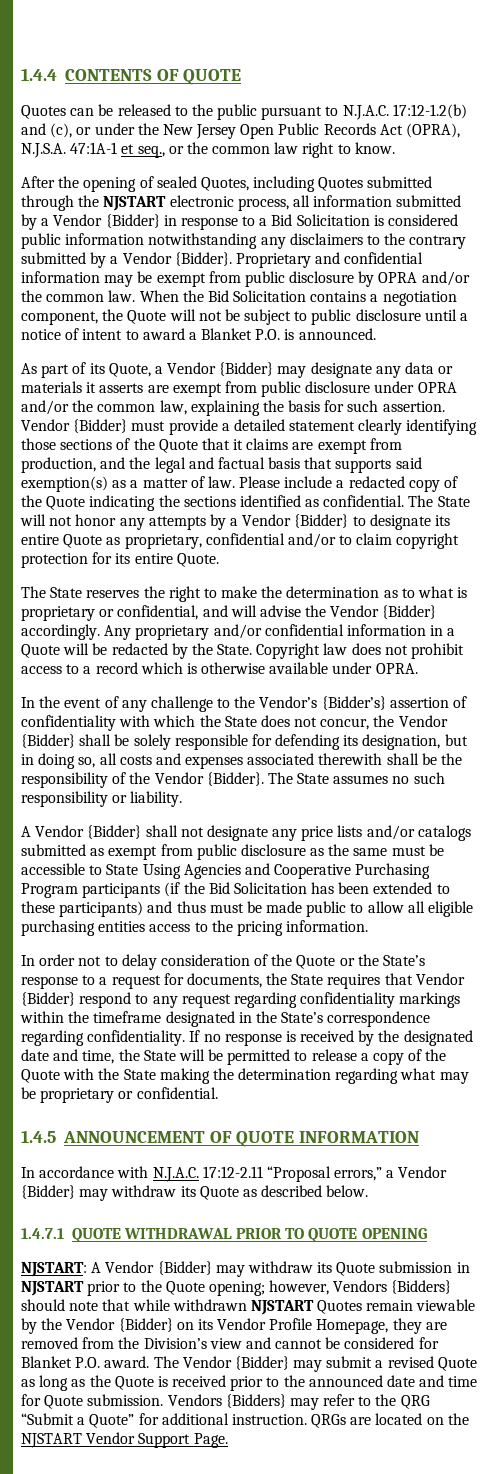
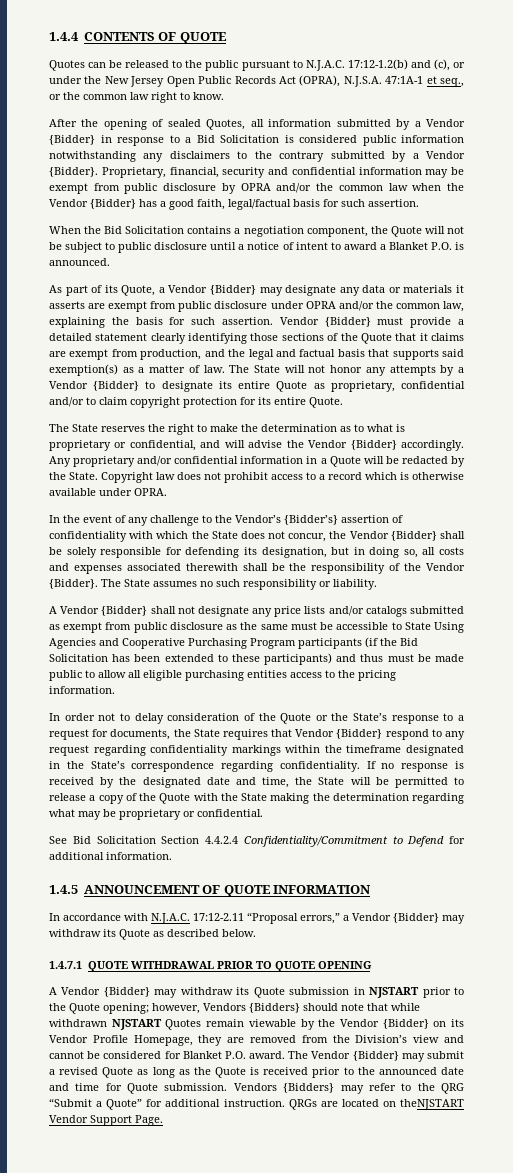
- After the opening of sealed Quotes, including Quotes submitted through the NJSTART electronic process, all information submitted by a Vendor {Bidder} in response to a Bid Solicitation is considered public information notwithstanding any disclaimers to the contrary submitted by a Vendor {Bidder}.
+ After the opening of sealed Quotes, all information submitted by a Vendor {Bidder} in response to a Bid Solicitation is considered public information notwithstanding any disclaimers to the contrary submitted by a Vendor {Bidder}.
- Proprietary and confidential information may be exempt from public disclosure by OPRA and/or the common law. When the Bid Solicitation contains a negotiation component, the Quote will not be subject to public disclosure until a notice of intent to award a Blanket P.O. is announced.
+ Proprietary, financial, security and confidential information may be exempt from public disclosure by OPRA and/or the common law when the Vendor {Bidder} has a good faith, legal/factual basis for such assertion.
+ When the Bid Solicitation contains a negotiation component, the Quote will not be subject to public disclosure until a notice of intent to award a Blanket P.O. is announced.
- Please include a redacted copy of the Quote indicating the sections identified as confidential.
+ See Bid Solicitation Section 4.4.2.4 Confidentiality/Commitment to Defend for additional information.
- NJSTART: A Vendor {Bidder} may withdraw its Quote submission in NJSTART prior to the Quote opening; however, Vendors {Bidders} should note that while withdrawn NJSTART Quotes remain viewable by the Vendor {Bidder} on its Vendor Profile Homepage, they are removed from the Division’s view and cannot be considered for Blanket P.O. award.
+ A Vendor {Bidder} may withdraw its Quote submission in NJSTART prior to the Quote opening; however, Vendors {Bidders} should note that while withdrawn NJSTART Quotes remain viewable by the Vendor {Bidder} on its Vendor Profile Homepage, they are removed from the Division’s view and cannot be considered for Blanket P.O. award.
- QRGs are located on the NJSTART Vendor Support Page.
+ QRGs are located on theNJSTART Vendor Support Page.

